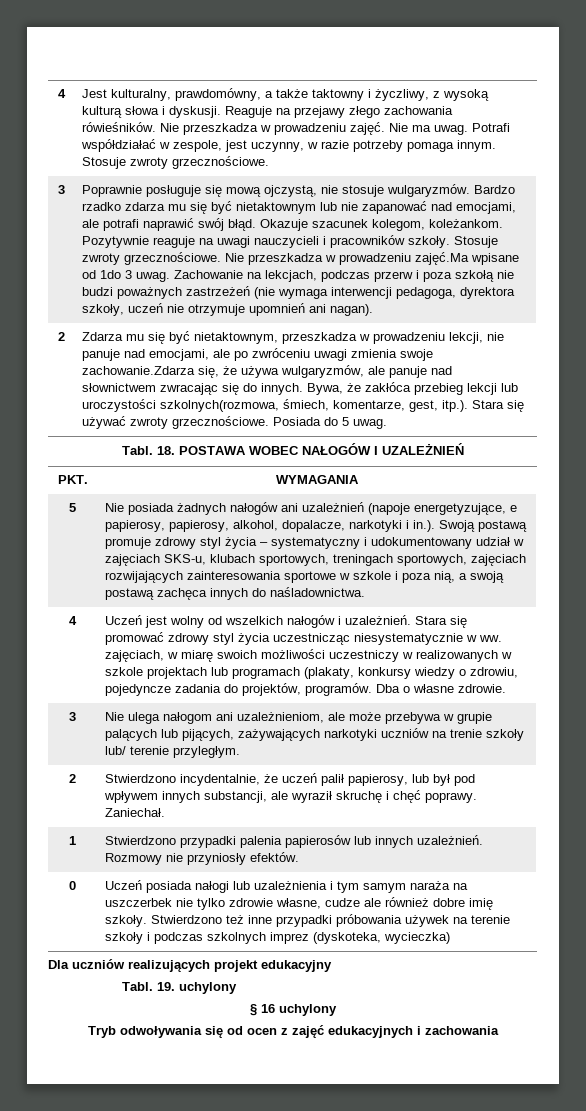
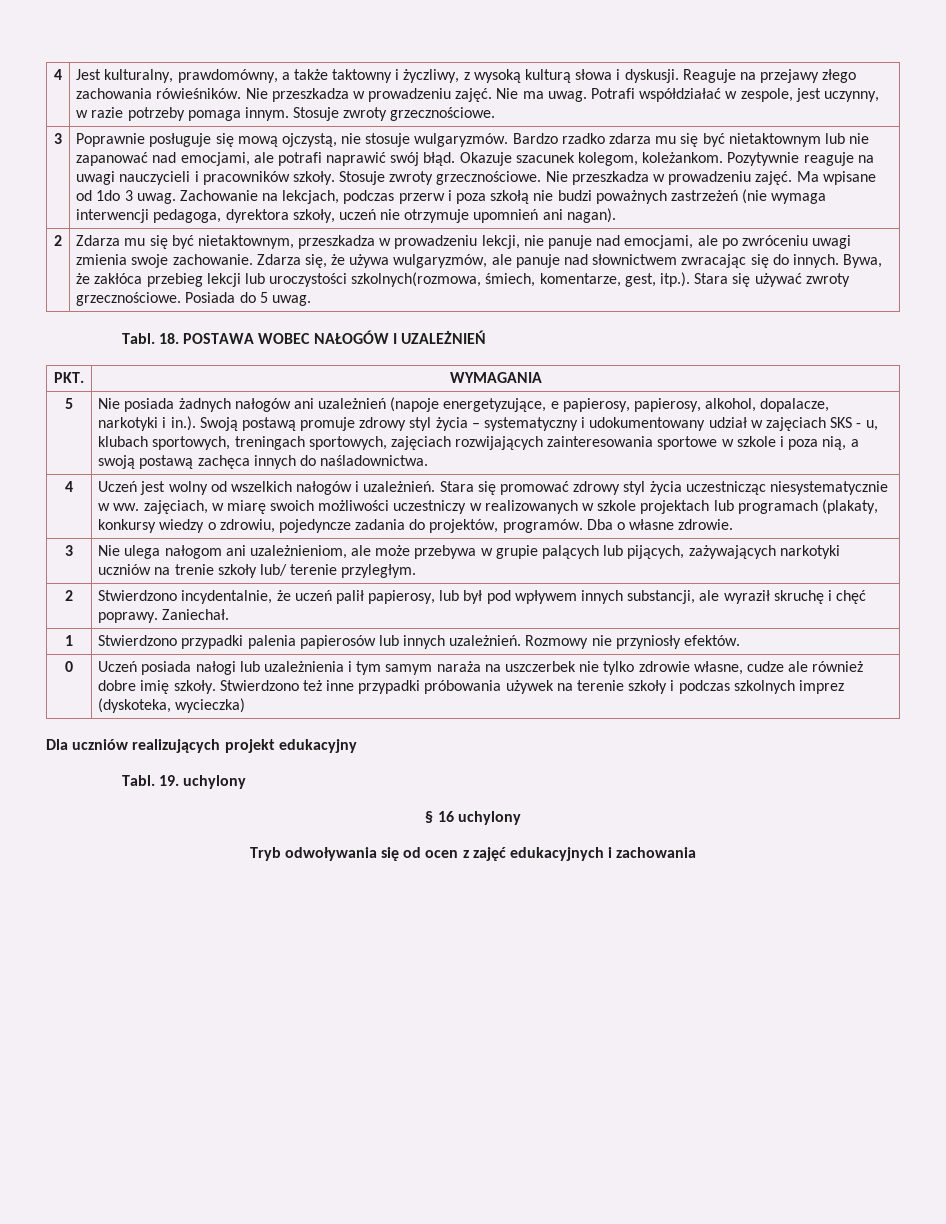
- Nie przeszkadza w prowadzeniu zajęć.Ma wpisane od 1do 3 uwag.
+ Nie przeszkadza w prowadzeniu zajęć. Ma wpisane od 1do 3 uwag.
- Zdarza mu się być nietaktownym, przeszkadza w prowadzeniu lekcji, nie panuje nad emocjami, ale po zwróceniu uwagi zmienia swoje zachowanie.Zdarza się, że używa wulgaryzmów, ale panuje nad słownictwem zwracając się do innych.
+ Zdarza mu się być nietaktownym, przeszkadza w prowadzeniu lekcji, nie panuje nad emocjami, ale po zwróceniu uwagi zmienia swoje zachowanie. Zdarza się, że używa wulgaryzmów, ale panuje nad słownictwem zwracając się do innych.
- Nie posiada żadnych nałogów ani uzależnień (napoje energetyzujące, e papierosy, papierosy, alkohol, dopalacze, narkotyki i in.). Swoją postawą promuje zdrowy styl życia – systematyczny i udokumentowany udział w zajęciach SKS-u, klubach sportowych, treningach sportowych, zajęciach rozwijających zainteresowania sportowe w szkole i poza nią, a swoją postawą zachęca innych do naśladownictwa.
+ Nie posiada żadnych nałogów ani uzależnień (napoje energetyzujące, e papierosy, papierosy, alkohol, dopalacze, narkotyki i in.). Swoją postawą promuje zdrowy styl życia – systematyczny i udokumentowany udział w zajęciach SKS - u, klubach sportowych, treningach sportowych, zajęciach rozwijających zainteresowania sportowe w szkole i poza nią, a swoją postawą zachęca innych do naśladownictwa.

